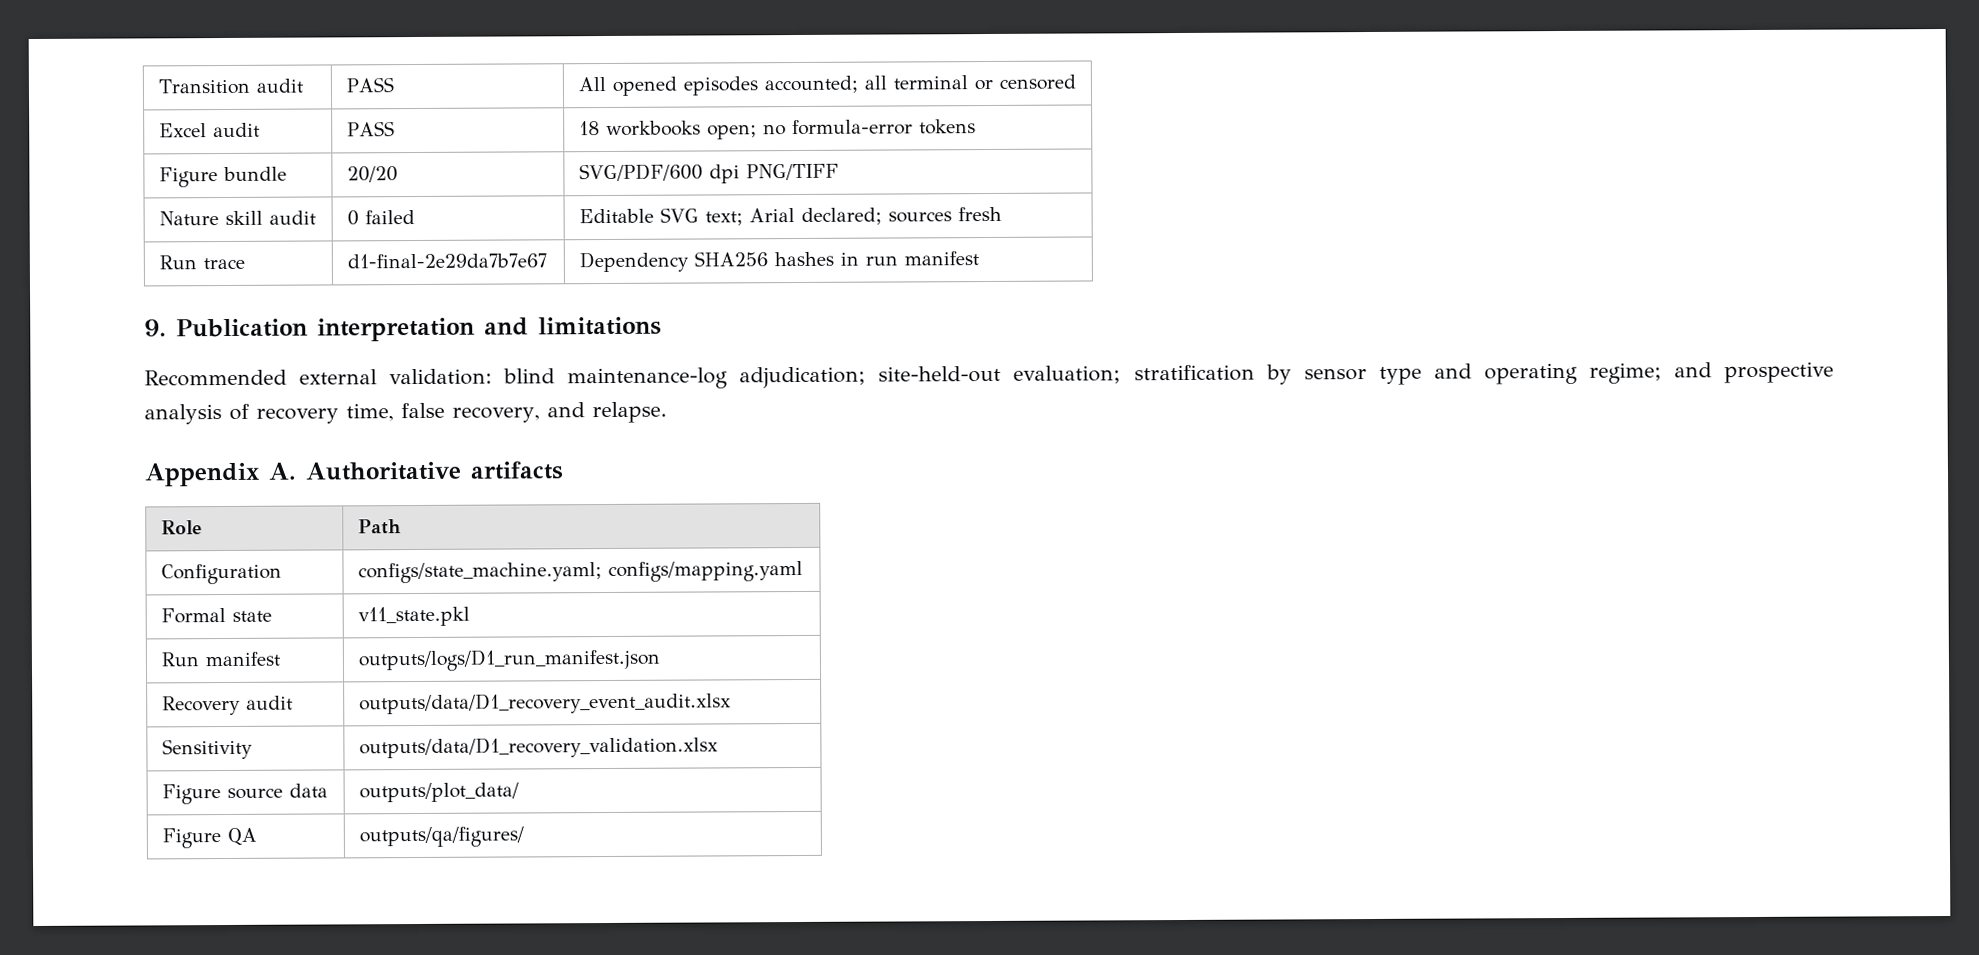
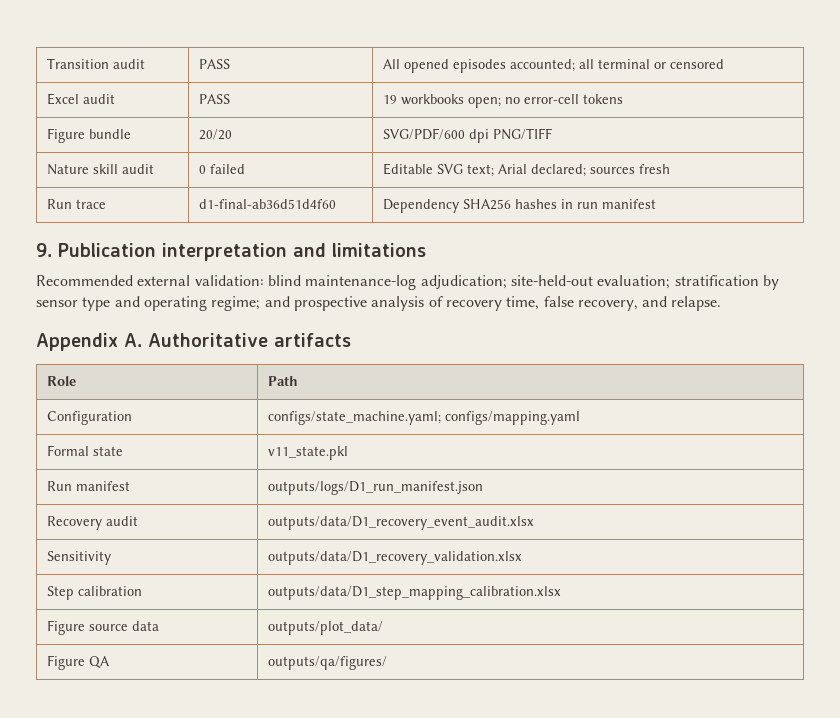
- Excel audit | PASS | 18 workbooks open; no formula-error tokens
+ Excel audit | PASS | 19 workbooks open; no error-cell tokens
- Run trace | d1-final-2e29da7b7e67 | Dependency SHA256 hashes in run manifest
+ Run trace | d1-final-ab36d51d4f60 | Dependency SHA256 hashes in run manifest
+ Step calibration | outputs/data/D1_step_mapping_calibration.xlsx

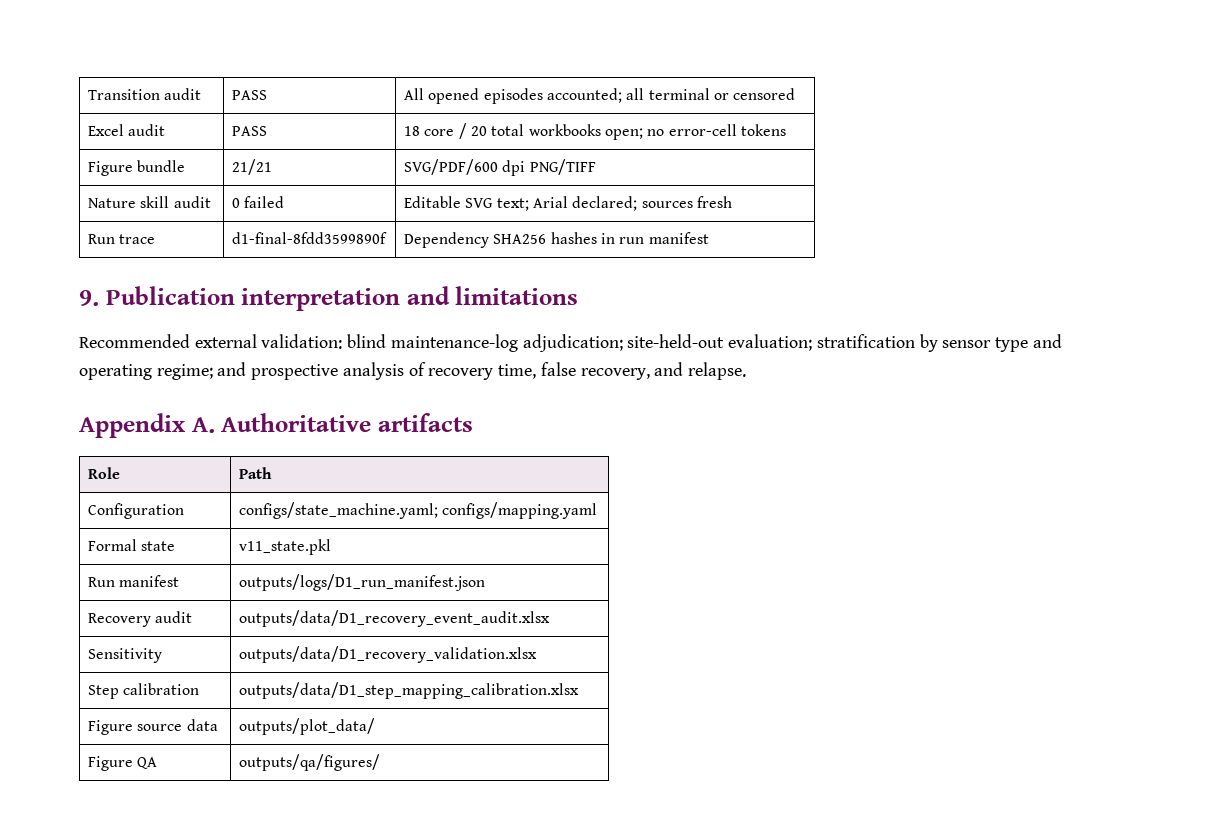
- Excel audit | PASS | 19 workbooks open; no error-cell tokens
+ Excel audit | PASS | 18 core / 20 total workbooks open; no error-cell tokens
- Figure bundle | 20/20 | SVG/PDF/600 dpi PNG/TIFF
+ Figure bundle | 21/21 | SVG/PDF/600 dpi PNG/TIFF
- Run trace | d1-final-ab36d51d4f60 | Dependency SHA256 hashes in run manifest
+ Run trace | d1-final-8fdd3599890f | Dependency SHA256 hashes in run manifest

